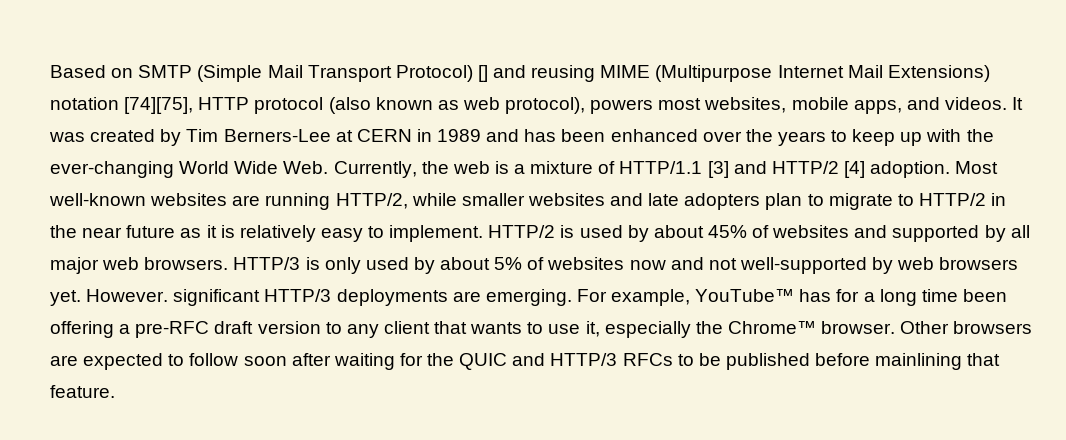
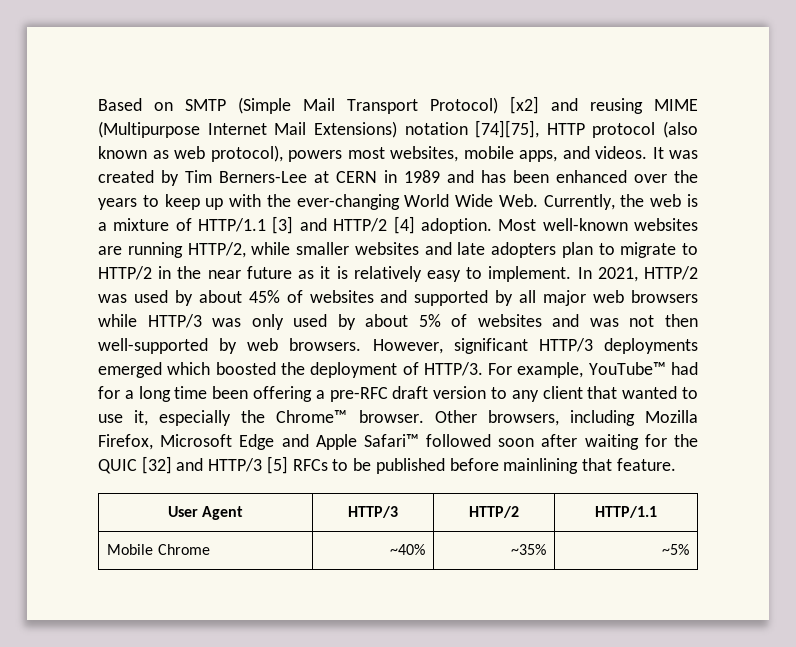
- Based on SMTP (Simple Mail Transport Protocol) [] and reusing MIME (Multipurpose Internet Mail Extensions) notation [74][75], HTTP protocol (also known as web protocol), powers most websites, mobile apps, and videos.
+ Based on SMTP (Simple Mail Transport Protocol) [x2] and reusing MIME (Multipurpose Internet Mail Extensions) notation [74][75], HTTP protocol (also known as web protocol), powers most websites, mobile apps, and videos.
- HTTP/2 is used by about 45% of websites and supported by all major web browsers. HTTP/3 is only used by about 5% of websites now and not well-supported by web browsers yet. However. significant HTTP/3 deployments are emerging.
+ In 2021, HTTP/2 was used by about 45% of websites and supported by all major web browsers while HTTP/3 was only used by about 5% of websites and was not then well-supported by web browsers. However, significant HTTP/3 deployments emerged which boosted the deployment of HTTP/3.
- For example, YouTube™ has for a long time been offering a pre-RFC draft version to any client that wants to use it, especially the Chrome™ browser.
+ For example, YouTube™ had for a long time been offering a pre-RFC draft version to any client that wanted to use it, especially the Chrome™ browser.
- Other browsers are expected to follow soon after waiting for the QUIC and HTTP/3 RFCs to be published before mainlining that feature.
+ Other browsers, including Mozilla Firefox, Microsoft Edge and Apple Safari™ followed soon after waiting for the QUIC [32] and HTTP/3 [5] RFCs to be published before mainlining that feature.
+ User Agent | HTTP/3 | HTTP/2 | HTTP/1.1
+ Mobile Chrome | ~40% | ~35% | ~5%

